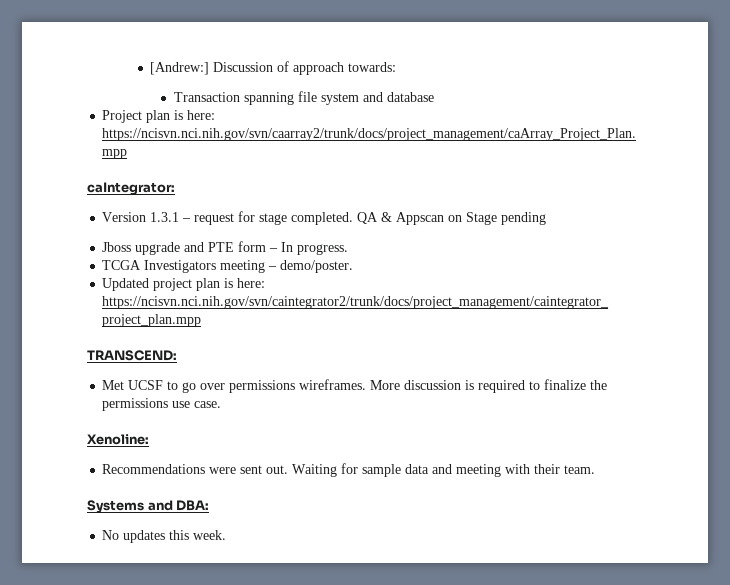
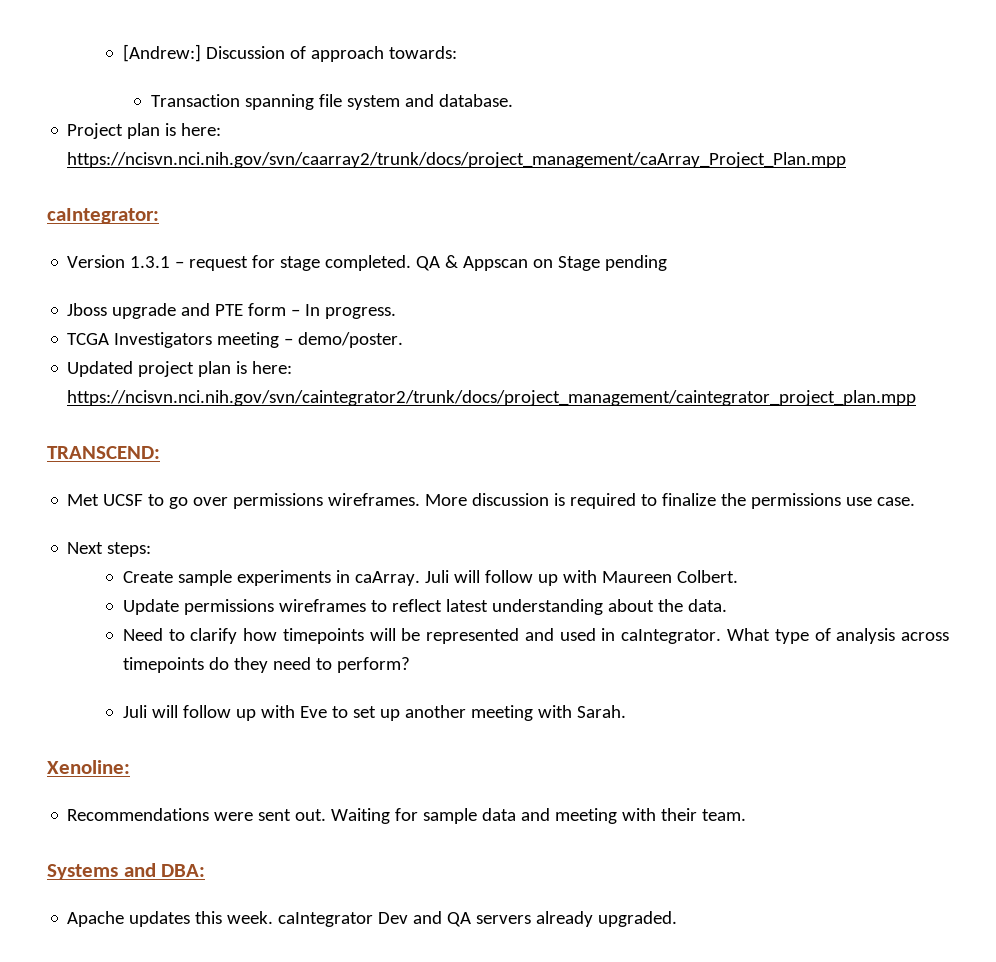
- Transaction spanning file system and database
+ Transaction spanning file system and database.
+ Next steps:
+ Create sample experiments in caArray. Juli will follow up with Maureen Colbert.
+ Update permissions wireframes to reflect latest understanding about the data.
+ Need to clarify how timepoints will be represented and used in caIntegrator. What type of analysis across timepoints do they need to perform?
+ Juli will follow up with Eve to set up another meeting with Sarah.
- No updates this week.
+ Apache updates this week. caIntegrator Dev and QA servers already upgraded.

